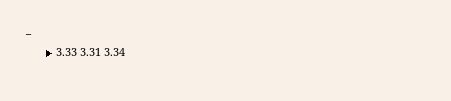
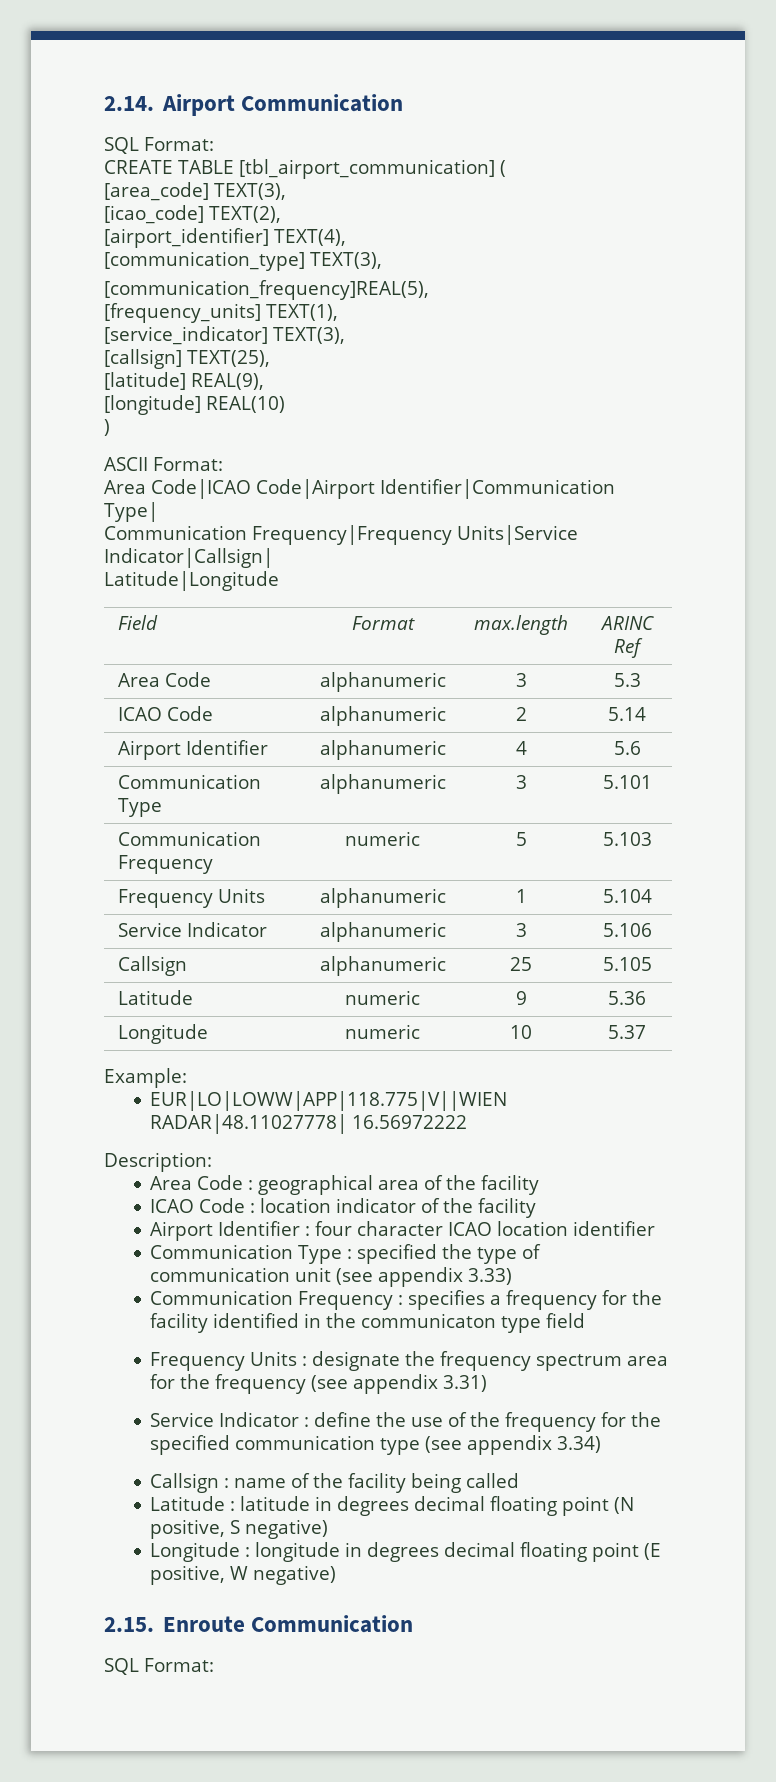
- _
- 3.33 3.31 3.34
+ 2.14. Airport Communication
+ SQL Format:
+ CREATE TABLE [tbl_airport_communication] (
+ [area_code] TEXT(3),
+ [icao_code] TEXT(2),
+ [airport_identifier] TEXT(4),
+ [communication_type] TEXT(3),
+ [communication_frequency]REAL(5),
+ [frequency_units] TEXT(1),
+ [service_indicator] TEXT(3),
+ [callsign] TEXT(25),
+ [latitude] REAL(9),
+ [longitude] REAL(10)
+ )
+ ASCII Format:
+ Area Code|ICAO Code|Airport Identifier|Communication Type|
+ Communication Frequency|Frequency Units|Service Indicator|Callsign|
+ Latitude|Longitude
+ Field | Format | max.length | ARINC Ref
+ Area Code | alphanumeric | 3 | 5.3
+ ICAO Code | alphanumeric | 2 | 5.14
+ Airport Identifier | alphanumeric | 4 | 5.6
+ Communication Type | alphanumeric | 3 | 5.101
+ Communication Frequency | numeric | 5 | 5.103
+ Frequency Units | alphanumeric | 1 | 5.104
+ Service Indicator | alphanumeric | 3 | 5.106
+ Callsign | alphanumeric | 25 | 5.105
+ Latitude | numeric | 9 | 5.36
+ Longitude | numeric | 10 | 5.37
+ Example:
+ EUR|LO|LOWW|APP|118.775|V||WIEN RADAR|48.11027778| 16.56972222
+ Description:
+ Area Code : geographical area of the facility
+ ICAO Code : location indicator of the facility
+ Airport Identifier : four character ICAO location identifier
+ Communication Type : specified the type of communication unit (see appendix 3.33)
+ Communication Frequency : specifies a frequency for the facility identified in the communicaton type field
+ Frequency Units : designate the frequency spectrum area for the frequency (see appendix 3.31)
+ Service Indicator : define the use of the frequency for the specified communication type (see appendix 3.34)
+ Callsign : name of the facility being called
+ Latitude : latitude in degrees decimal floating point (N positive, S negative)
+ Longitude : longitude in degrees decimal floating point (E positive, W negative)
+ 2.15. Enroute Communication
+ SQL Format:

